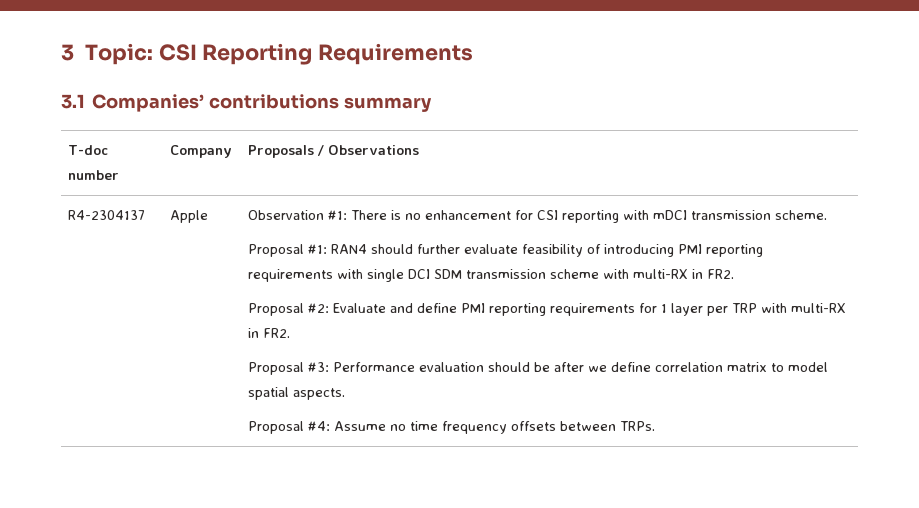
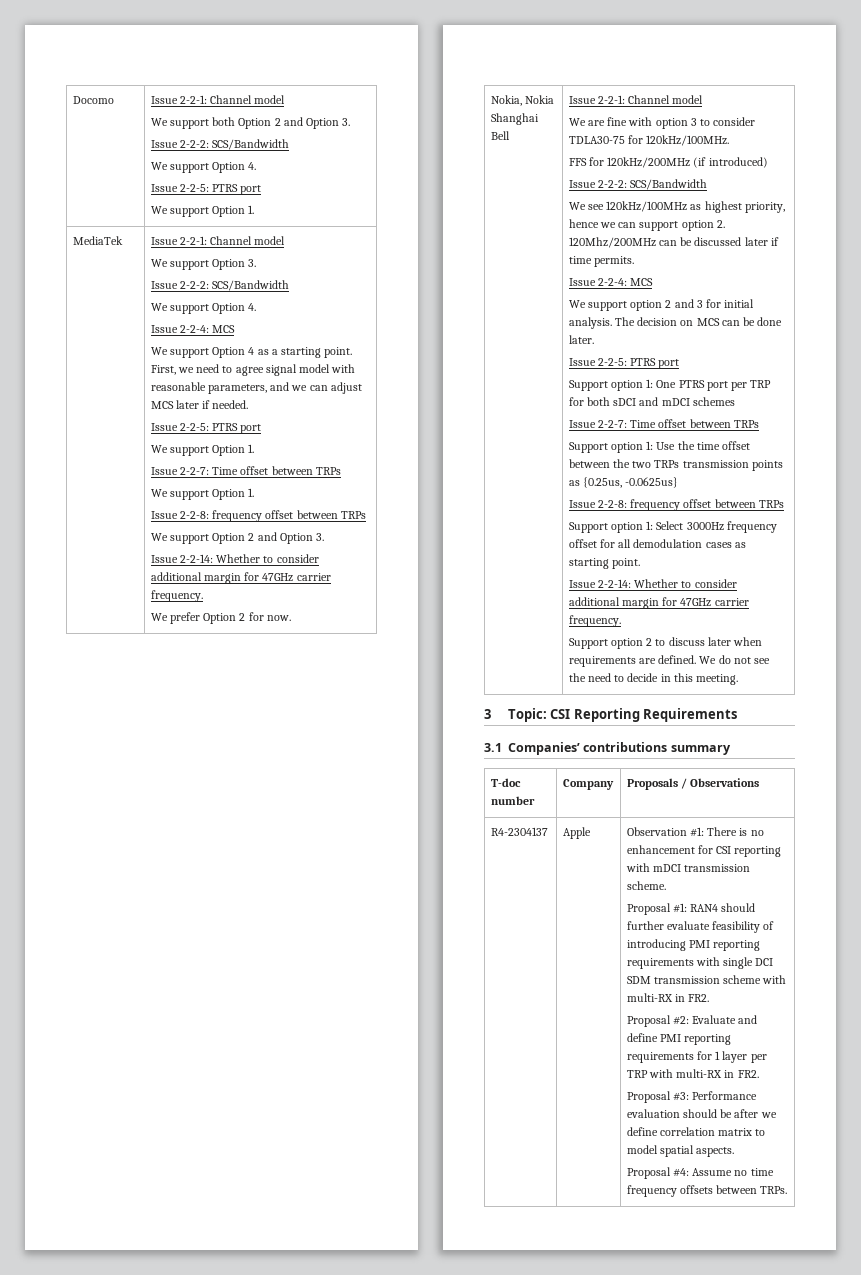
+ Docomo | Issue 2-2-1: Channel model
+ We support both Option 2 and Option 3.
+ Issue 2-2-2: SCS/Bandwidth
+ We support Option 4.
+ Issue 2-2-5: PTRS port
+ We support Option 1.
+ MediaTek | Issue 2-2-1: Channel model
+ We support Option 3.
+ Issue 2-2-2: SCS/Bandwidth
+ We support Option 4.
+ Issue 2-2-4: MCS
+ We support Option 4 as a starting point. First, we need to agree signal model with reasonable parameters, and we can adjust MCS later if needed.
+ Issue 2-2-5: PTRS port
+ We support Option 1.
+ Issue 2-2-7: Time offset between TRPs
+ We support Option 1.
+ Issue 2-2-8: frequency offset between TRPs
+ We support Option 2 and Option 3.
+ Issue 2-2-14: Whether to consider additional margin for 47GHz carrier frequency.
+ We prefer Option 2 for now.
+ Nokia, Nokia Shanghai Bell | Issue 2-2-1: Channel model
+ We are fine with option 3 to consider TDLA30-75 for 120kHz/100MHz.
+ FFS for 120kHz/200MHz (if introduced)
+ Issue 2-2-2: SCS/Bandwidth
+ We see 120kHz/100MHz as highest priority, hence we can support option 2. 120Mhz/200MHz can be discussed later if time permits.
+ Issue 2-2-4: MCS
+ We support option 2 and 3 for initial analysis. The decision on MCS can be done later.
+ Issue 2-2-5: PTRS port
+ Support option 1: One PTRS port per TRP for both sDCI and mDCI schemes
+ Issue 2-2-7: Time offset between TRPs
+ Support option 1: Use the time offset between the two TRPs transmission points as {0.25us, -0.0625us}
+ Issue 2-2-8: frequency offset between TRPs
+ Support option 1: Select 3000Hz frequency offset for all demodulation cases as starting point.
+ Issue 2-2-14: Whether to consider additional margin for 47GHz carrier frequency.
+ Support option 2 to discuss later when requirements are defined. We do not see the need to decide in this meeting.

